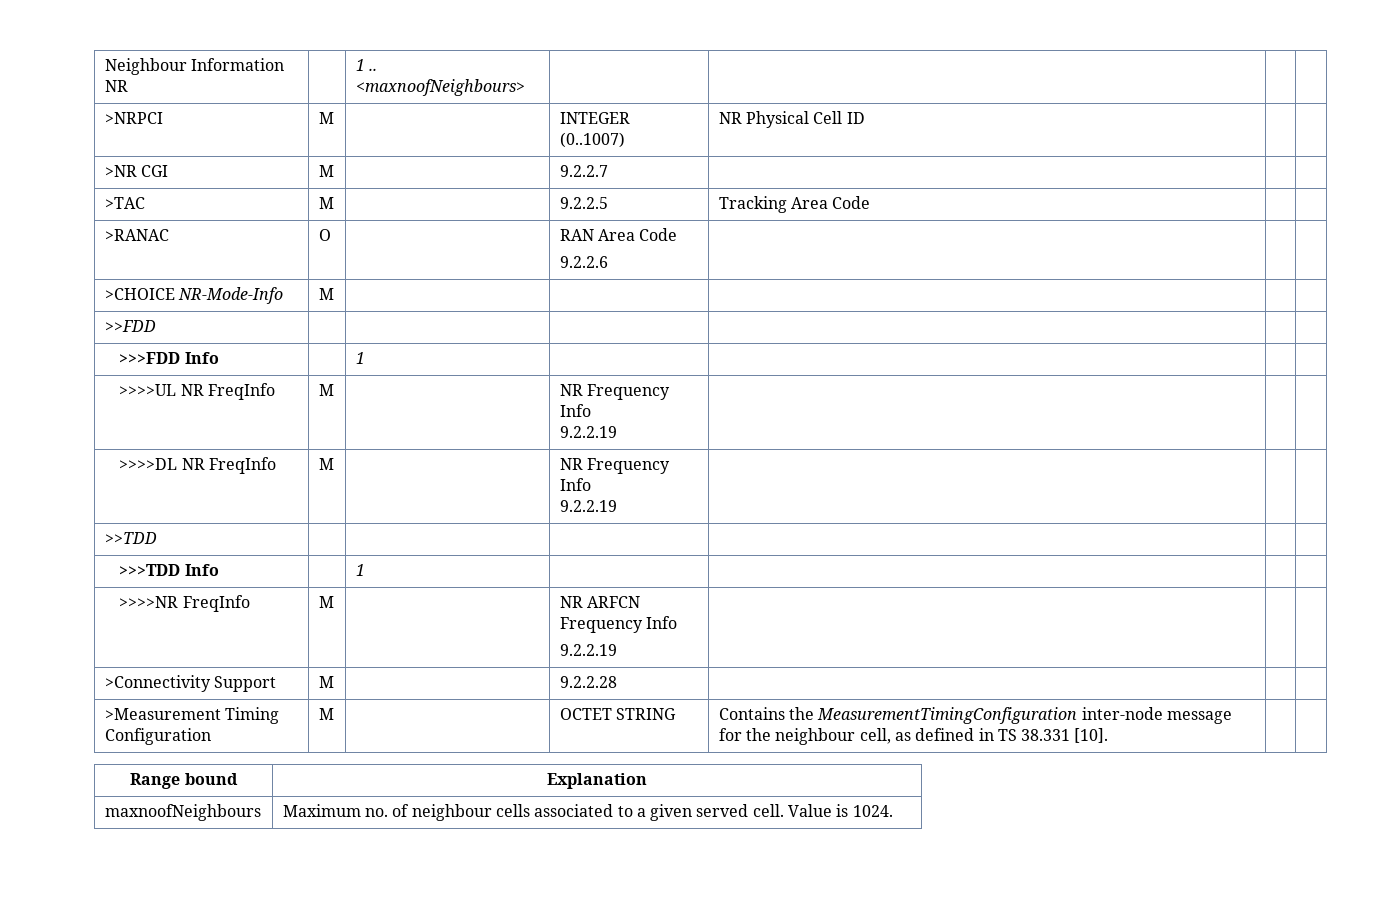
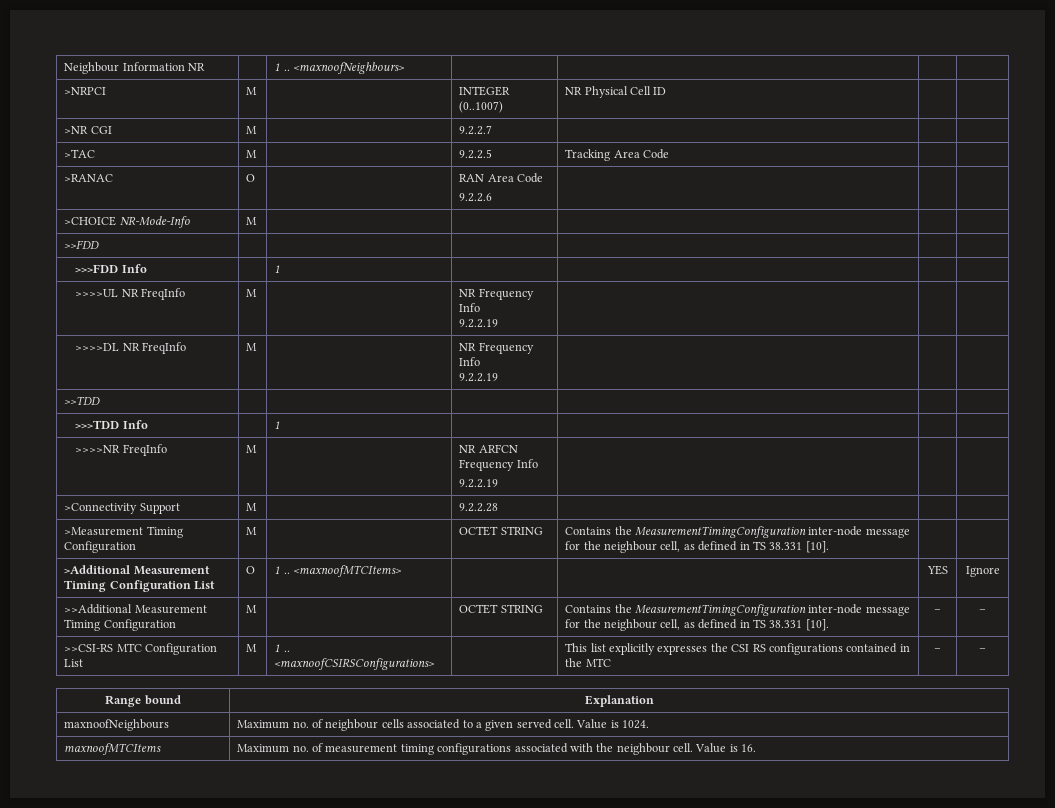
+ >Additional Measurement Timing Configuration List | O | 1 .. <maxnoofMTCItems> | | | YES | Ignore
+ >>Additional Measurement Timing Configuration | M | | OCTET STRING | Contains the MeasurementTimingConfiguration inter-node message for the neighbour cell, as defined in TS 38.331 [10]. | – | –
+ >>CSI-RS MTC Configuration List | M | 1 .. <maxnoofCSIRSConfigurations> | | This list explicitly expresses the CSI RS configurations contained in the MTC | – | –
+ maxnoofMTCItems | Maximum no. of measurement timing configurations associated with the neighbour cell. Value is 16.

